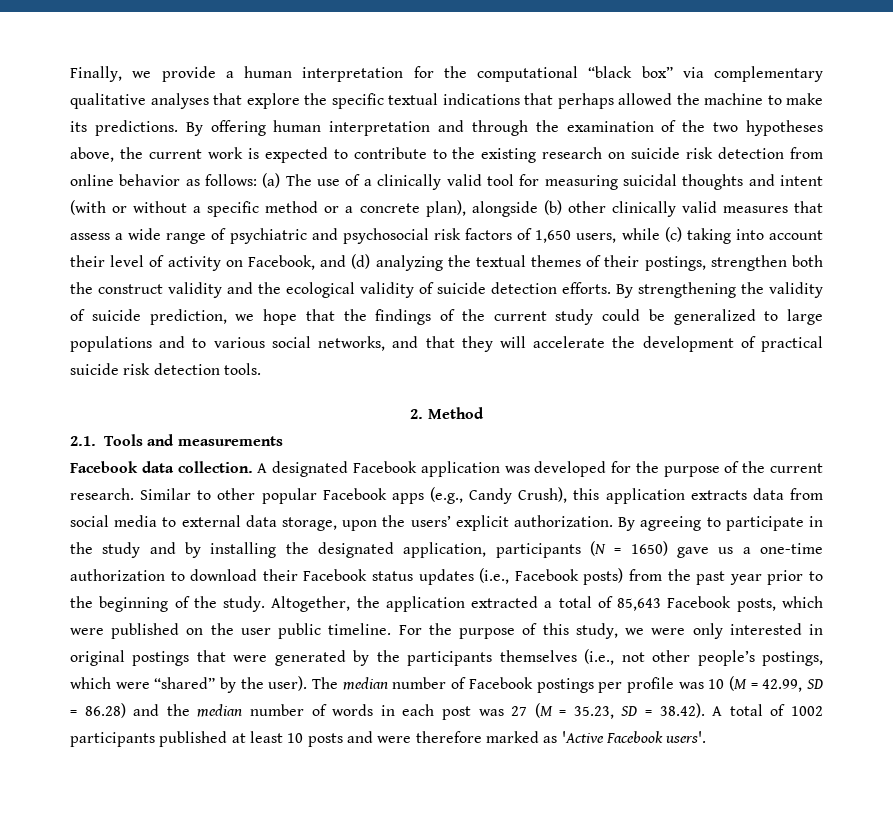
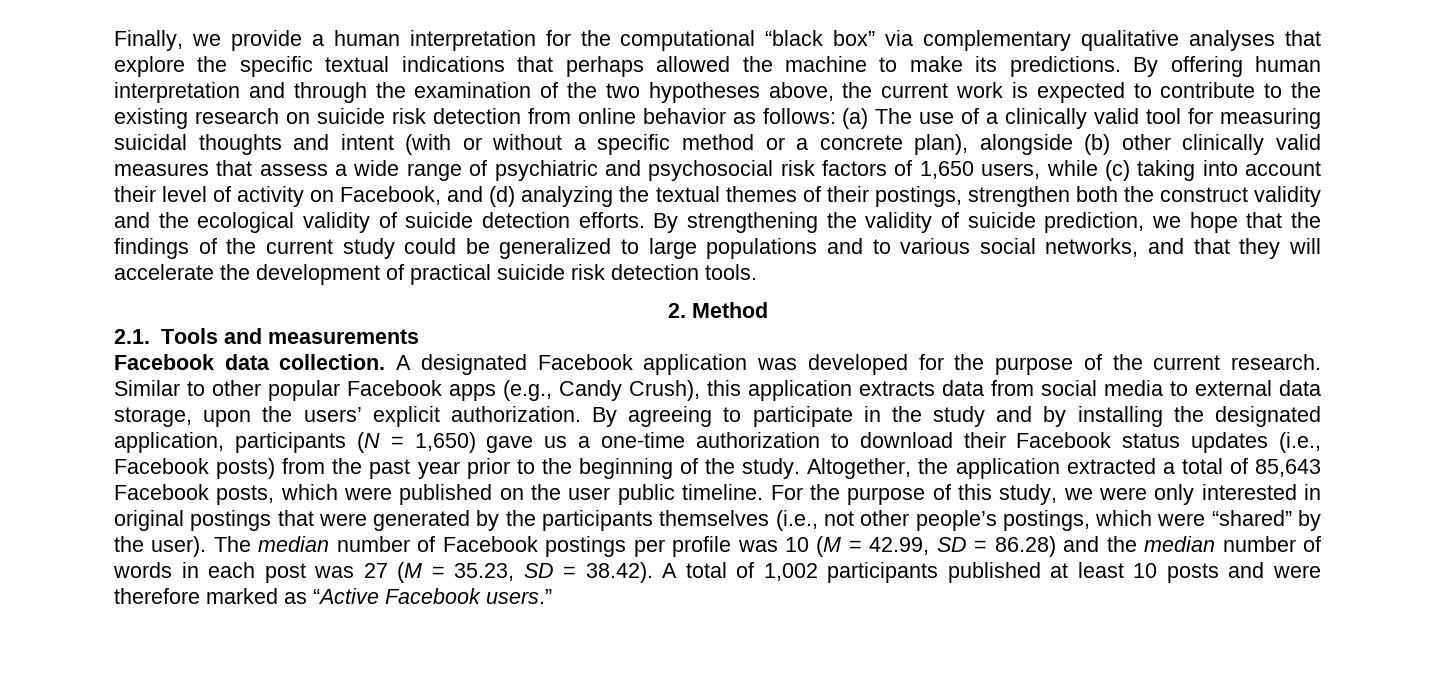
- By agreeing to participate in the study and by installing the designated application, participants (N = 1650) gave us a one-time authorization to download their Facebook status updates (i.e., Facebook posts) from the past year prior to the beginning of the study.
+ By agreeing to participate in the study and by installing the designated application, participants (N = 1,650) gave us a one-time authorization to download their Facebook status updates (i.e., Facebook posts) from the past year prior to the beginning of the study.
- The median number of Facebook postings per profile was 10 (M = 42.99, SD = 86.28) and the median number of words in each post was 27 (M = 35.23, SD = 38.42). A total of 1002 participants published at least 10 posts and were therefore marked as 'Active Facebook users'.
+ The median number of Facebook postings per profile was 10 (M = 42.99, SD = 86.28) and the median number of words in each post was 27 (M = 35.23, SD = 38.42). A total of 1,002 participants published at least 10 posts and were therefore marked as “Active Facebook users.”

